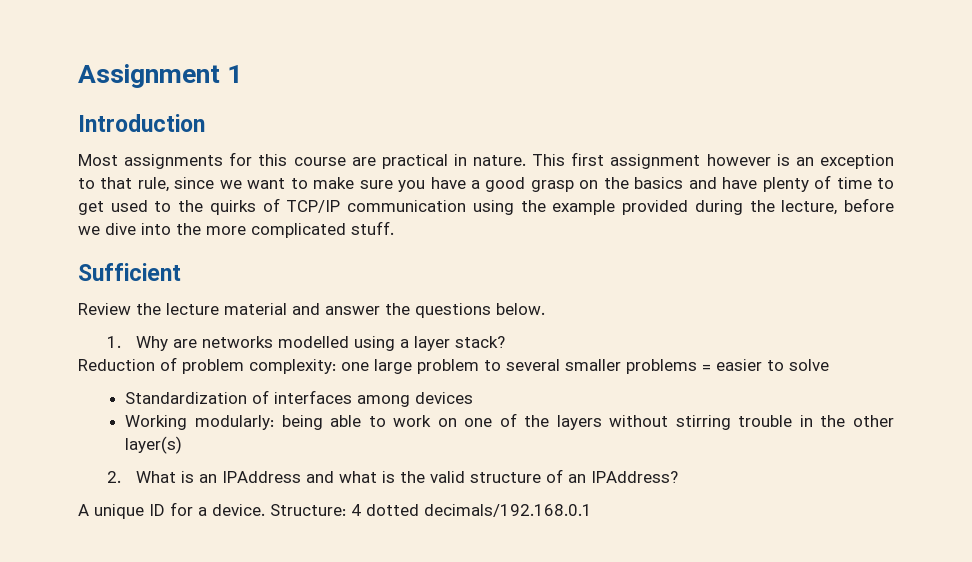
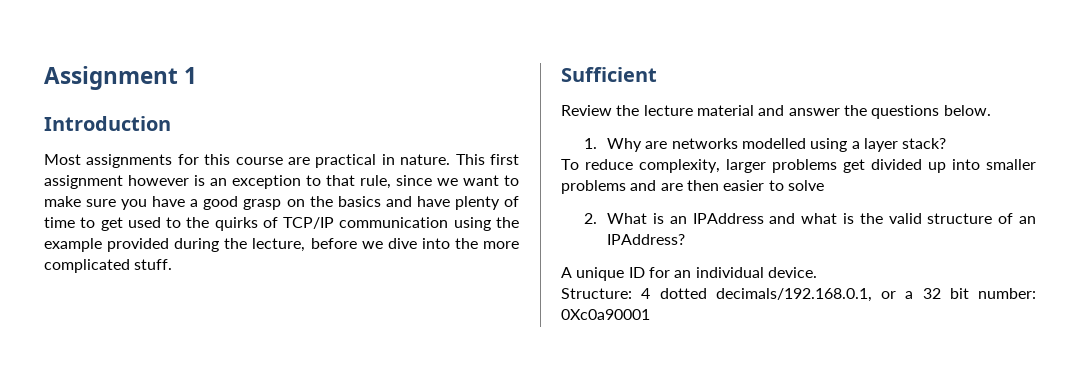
- Reduction of problem complexity: one large problem to several smaller problems = easier to solve
- Standardization of interfaces among devices
- Working modularly: being able to work on one of the layers without stirring trouble in the other layer(s)
+ To reduce complexity, larger problems get divided up into smaller problems and are then easier to solve
- A unique ID for a device. Structure: 4 dotted decimals/192.168.0.1
+ A unique ID for an individual device.
+ Structure: 4 dotted decimals/192.168.0.1, or a 32 bit number: 0Xc0a90001

